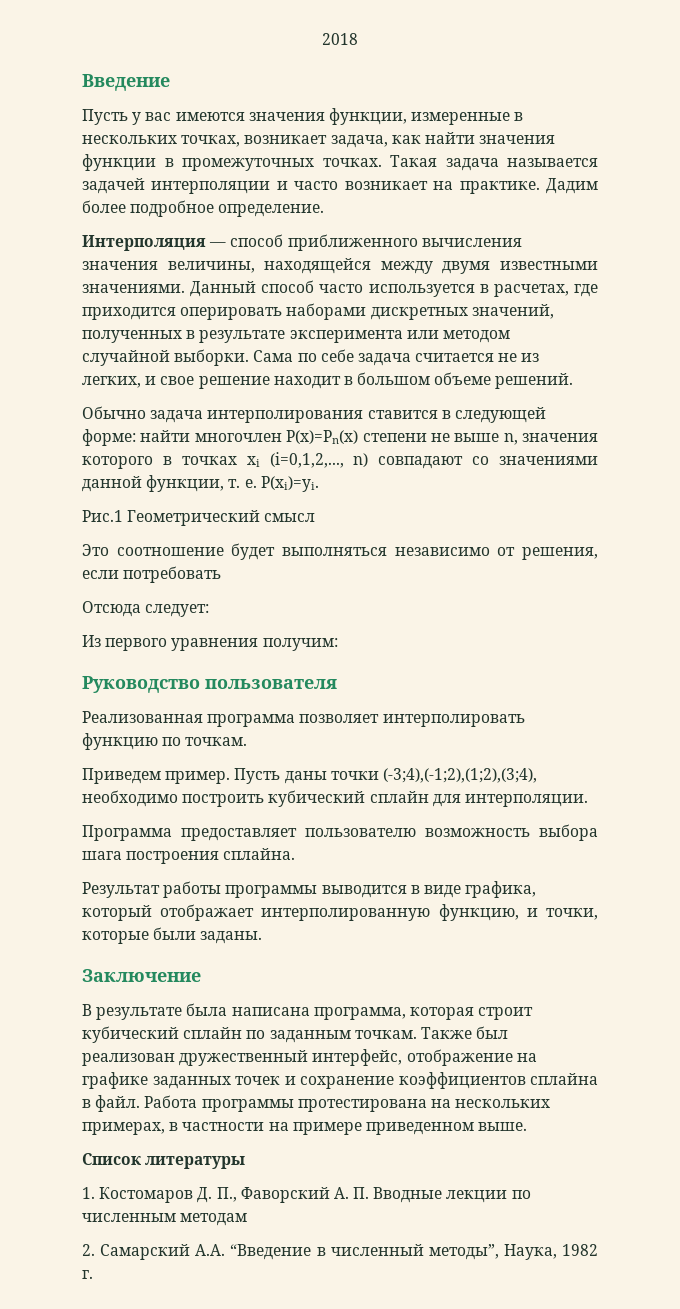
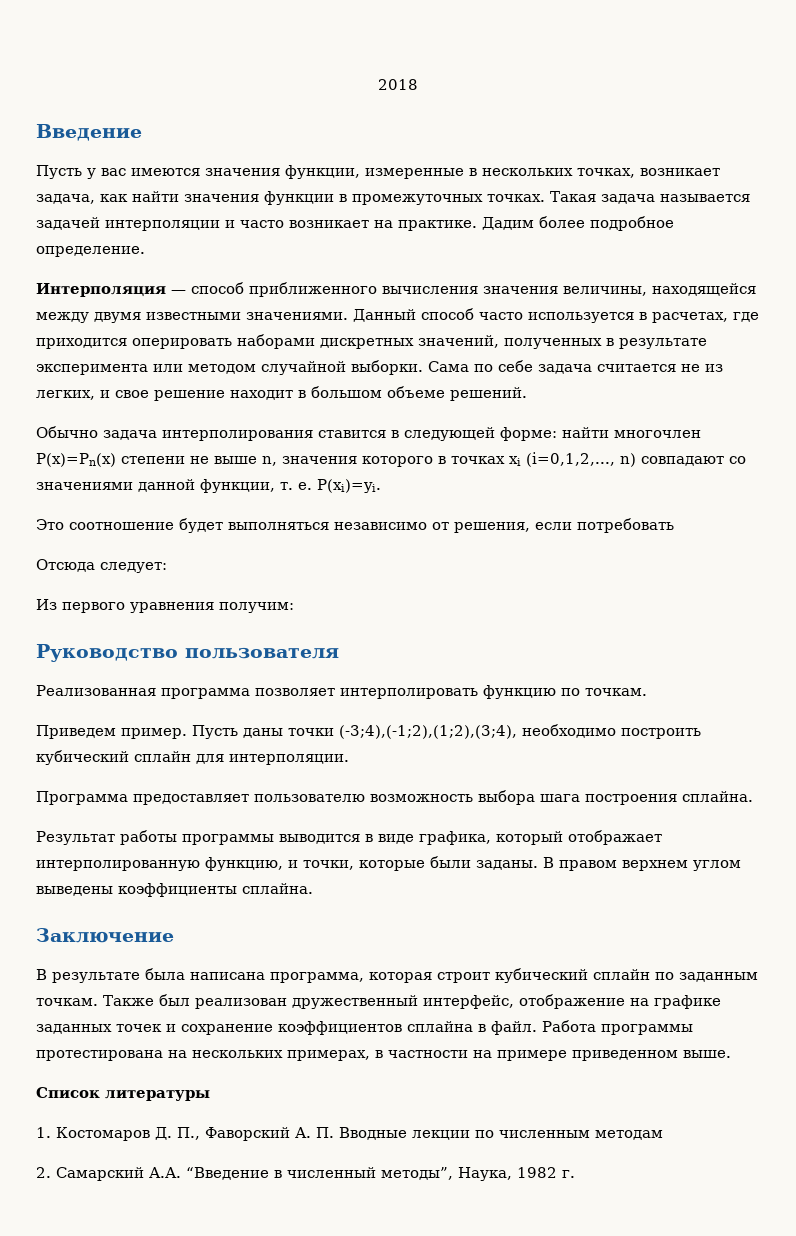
- Рис.1 Геометрический смысл
+ В правом верхнем углом выведены коэффициенты сплайна.

